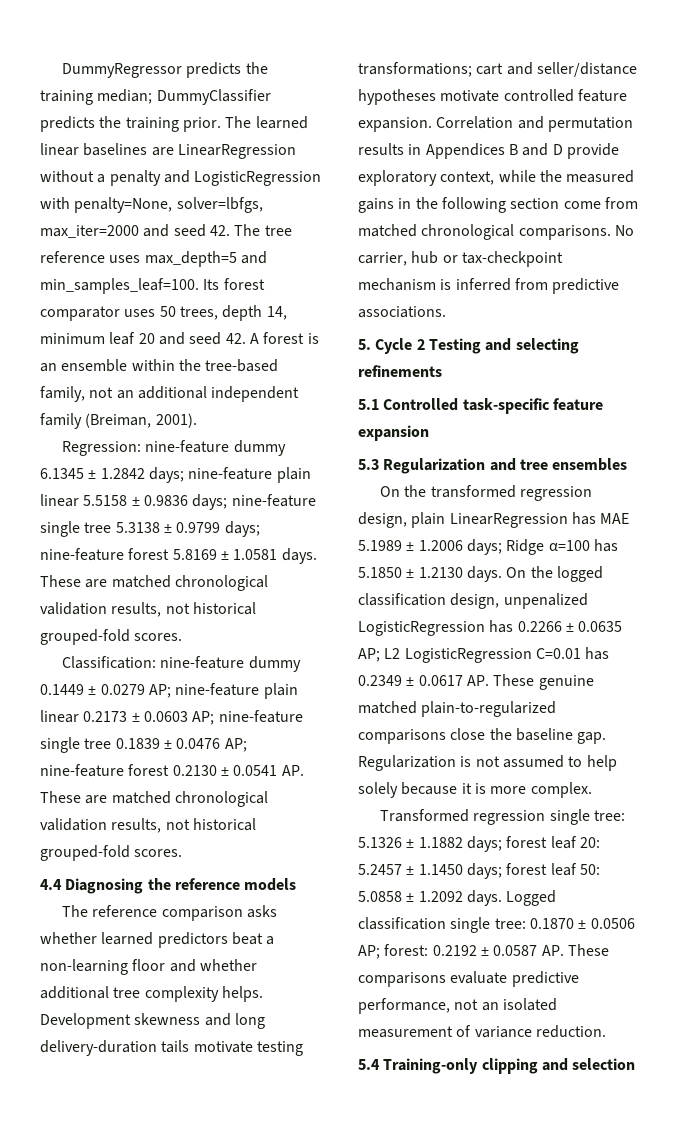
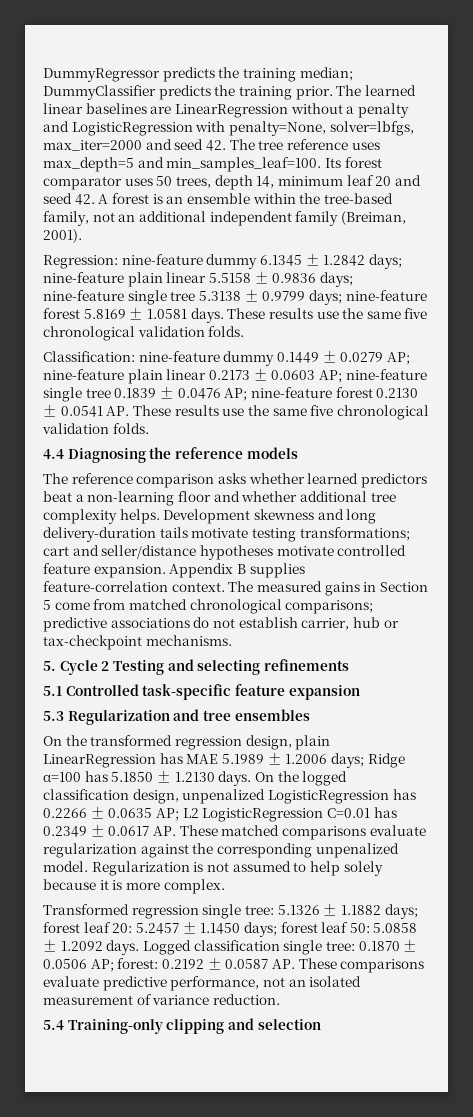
- Regression: nine-feature dummy 6.1345 ± 1.2842 days; nine-feature plain linear 5.5158 ± 0.9836 days; nine-feature single tree 5.3138 ± 0.9799 days; nine-feature forest 5.8169 ± 1.0581 days. These are matched chronological validation results, not historical grouped-fold scores.
+ Regression: nine-feature dummy 6.1345 ± 1.2842 days; nine-feature plain linear 5.5158 ± 0.9836 days; nine-feature single tree 5.3138 ± 0.9799 days; nine-feature forest 5.8169 ± 1.0581 days. These results use the same five chronological validation folds.
- Classification: nine-feature dummy 0.1449 ± 0.0279 AP; nine-feature plain linear 0.2173 ± 0.0603 AP; nine-feature single tree 0.1839 ± 0.0476 AP; nine-feature forest 0.2130 ± 0.0541 AP. These are matched chronological validation results, not historical grouped-fold scores.
+ Classification: nine-feature dummy 0.1449 ± 0.0279 AP; nine-feature plain linear 0.2173 ± 0.0603 AP; nine-feature single tree 0.1839 ± 0.0476 AP; nine-feature forest 0.2130 ± 0.0541 AP. These results use the same five chronological validation folds.
- Correlation and permutation results in Appendices B and D provide exploratory context, while the measured gains in the following section come from matched chronological comparisons. No carrier, hub or tax-checkpoint mechanism is inferred from predictive associations.
+ Appendix B supplies feature-correlation context. The measured gains in Section 5 come from matched chronological comparisons; predictive associations do not establish carrier, hub or tax-checkpoint mechanisms.
- On the logged classification design, unpenalized LogisticRegression has 0.2266 ± 0.0635 AP; L2 LogisticRegression C=0.01 has 0.2349 ± 0.0617 AP. These genuine matched plain-to-regularized comparisons close the baseline gap.
+ On the logged classification design, unpenalized LogisticRegression has 0.2266 ± 0.0635 AP; L2 LogisticRegression C=0.01 has 0.2349 ± 0.0617 AP. These matched comparisons evaluate regularization against the corresponding unpenalized model.

